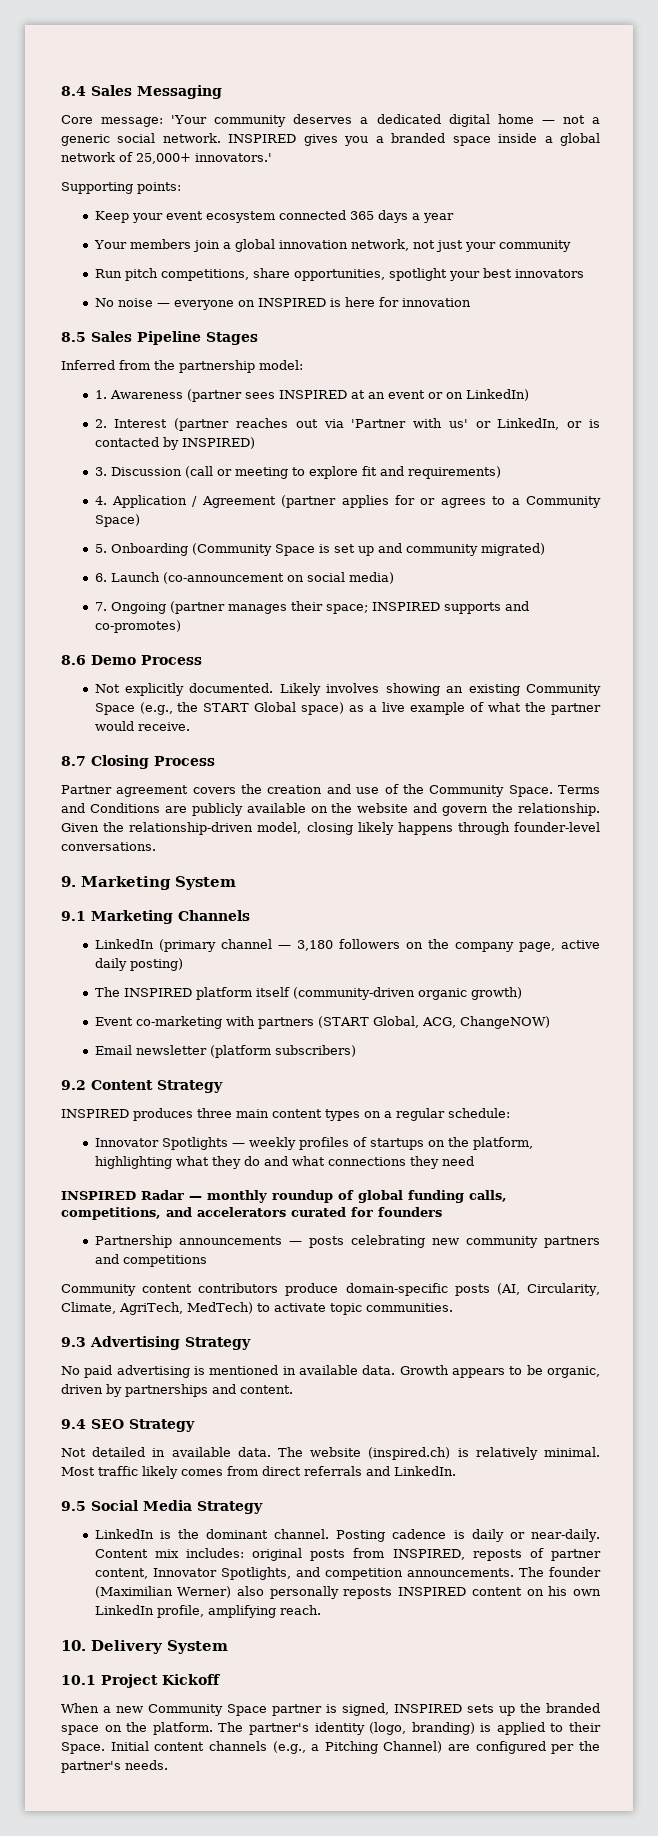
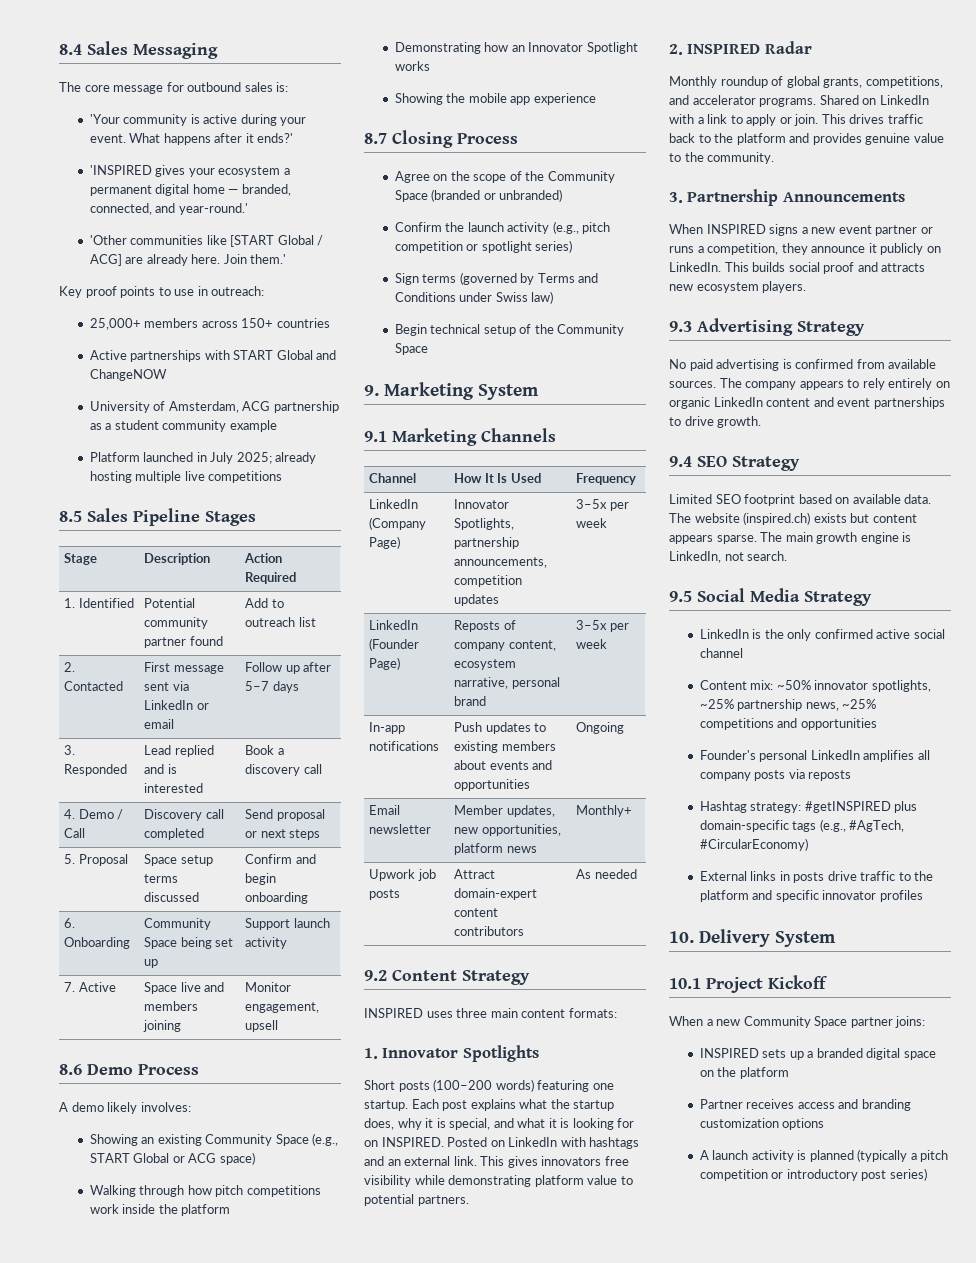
- Core message: 'Your community deserves a dedicated digital home — not a generic social network. INSPIRED gives you a branded space inside a global network of 25,000+ innovators.'
- Supporting points:
- Keep your event ecosystem connected 365 days a year
- Your members join a global innovation network, not just your community
- Run pitch competitions, share opportunities, spotlight your best innovators
- No noise — everyone on INSPIRED is here for innovation
+ The core message for outbound sales is:
+ 'Your community is active during your event. What happens after it ends?'
+ 'INSPIRED gives your ecosystem a permanent digital home — branded, connected, and year-round.'
+ 'Other communities like [START Global / ACG] are already here. Join them.'
+ Key proof points to use in outreach:
+ 25,000+ members across 150+ countries
+ Active partnerships with START Global and ChangeNOW
+ University of Amsterdam, ACG partnership as a student community example
+ Platform launched in July 2025; already hosting multiple live competitions
  8.5 Sales Pipeline Stages
- Inferred from the partnership model:
- 1. Awareness (partner sees INSPIRED at an event or on LinkedIn)
- 2. Interest (partner reaches out via 'Partner with us' or LinkedIn, or is contacted by INSPIRED)
- 3. Discussion (call or meeting to explore fit and requirements)
- 4. Application / Agreement (partner applies for or agrees to a Community Space)
- 5. Onboarding (Community Space is set up and community migrated)
- 6. Launch (co-announcement on social media)
- 7. Ongoing (partner manages their space; INSPIRED supports and co-promotes)
+ Stage | Description | Action Required
+ 1. Identified | Potential community partner found | Add to outreach list
+ 2. Contacted | First message sent via LinkedIn or email | Follow up after 5–7 days
+ 3. Responded | Lead replied and is interested | Book a discovery call
+ 4. Demo / Call | Discovery call completed | Send proposal or next steps
+ 5. Proposal | Space setup terms discussed | Confirm and begin onboarding
+ 6. Onboarding | Community Space being set up | Support launch activity
+ 7. Active | Space live and members joining | Monitor engagement, upsell
  8.6 Demo Process
- Not explicitly documented. Likely involves showing an existing Community Space (e.g., the START Global space) as a live example of what the partner would receive.
+ A demo likely involves:
+ Showing an existing Community Space (e.g., START Global or ACG space)
+ Walking through how pitch competitions work inside the platform
+ Demonstrating how an Innovator Spotlight works
+ Showing the mobile app experience
  8.7 Closing Process
- Partner agreement covers the creation and use of the Community Space. Terms and Conditions are publicly available on the website and govern the relationship. Given the relationship-driven model, closing likely happens through founder-level conversations.
+ Agree on the scope of the Community Space (branded or unbranded)
+ Confirm the launch activity (e.g., pitch competition or spotlight series)
+ Sign terms (governed by Terms and Conditions under Swiss law)
+ Begin technical setup of the Community Space
- LinkedIn (primary channel — 3,180 followers on the company page, active daily posting)
- The INSPIRED platform itself (community-driven organic growth)
- Event co-marketing with partners (START Global, ACG, ChangeNOW)
- Email newsletter (platform subscribers)
+ Channel | How It Is Used | Frequency
+ LinkedIn (Company Page) | Innovator Spotlights, partnership announcements, competition updates | 3–5x per week
+ LinkedIn (Founder Page) | Reposts of company content, ecosystem narrative, personal brand | 3–5x per week
+ In-app notifications | Push updates to existing members about events and opportunities | Ongoing
+ Email newsletter | Member updates, new opportunities, platform news | Monthly+
+ Upwork job posts | Attract domain-expert content contributors | As needed
- INSPIRED produces three main content types on a regular schedule:
- Innovator Spotlights — weekly profiles of startups on the platform, highlighting what they do and what connections they need
- INSPIRED Radar — monthly roundup of global funding calls, competitions, and accelerators curated for founders
- Partnership announcements — posts celebrating new community partners and competitions
- Community content contributors produce domain-specific posts (AI, Circularity, Climate, AgriTech, MedTech) to activate topic communities.
+ INSPIRED uses three main content formats:
+ 1. Innovator Spotlights
+ Short posts (100–200 words) featuring one startup. Each post explains what the startup does, why it is special, and what it is looking for on INSPIRED. Posted on LinkedIn with hashtags and an external link. This gives innovators free visibility while demonstrating platform value to potential partners.
+ 2. INSPIRED Radar
+ Monthly roundup of global grants, competitions, and accelerator programs. Shared on LinkedIn with a link to apply or join. This drives traffic back to the platform and provides genuine value to the community.
+ 3. Partnership Announcements
+ When INSPIRED signs a new event partner or runs a competition, they announce it publicly on LinkedIn. This builds social proof and attracts new ecosystem players.
- No paid advertising is mentioned in available data. Growth appears to be organic, driven by partnerships and content.
+ No paid advertising is confirmed from available sources. The company appears to rely entirely on organic LinkedIn content and event partnerships to drive growth.
  9.4 SEO Strategy
- Not detailed in available data.
+ Limited SEO footprint based on available data.
- The website (inspired.ch) is relatively minimal. Most traffic likely comes from direct referrals and LinkedIn.
+ The website (inspired.ch) exists but content appears sparse. The main growth engine is LinkedIn, not search.
- LinkedIn is the dominant channel. Posting cadence is daily or near-daily. Content mix includes: original posts from INSPIRED, reposts of partner content, Innovator Spotlights, and competition announcements. The founder (Maximilian Werner) also personally reposts INSPIRED content on his own LinkedIn profile, amplifying reach.
+ LinkedIn is the only confirmed active social channel
+ Content mix: ~50% innovator spotlights, ~25% partnership news, ~25% competitions and opportunities
+ Founder's personal LinkedIn amplifies all company posts via reposts
+ Hashtag strategy: #getINSPIRED plus domain-specific tags (e.g., #AgTech, #CircularEconomy)
+ External links in posts drive traffic to the platform and specific innovator profiles
- When a new Community Space partner is signed, INSPIRED sets up the branded space on the platform. The partner's identity (logo, branding) is applied to their Space. Initial content channels (e.g., a Pitching Channel) are configured per the partner's needs.
+ When a new Community Space partner joins:
+ INSPIRED sets up a branded digital space on the platform
+ Partner receives access and branding customization options
+ A launch activity is planned (typically a pitch competition or introductory post series)

